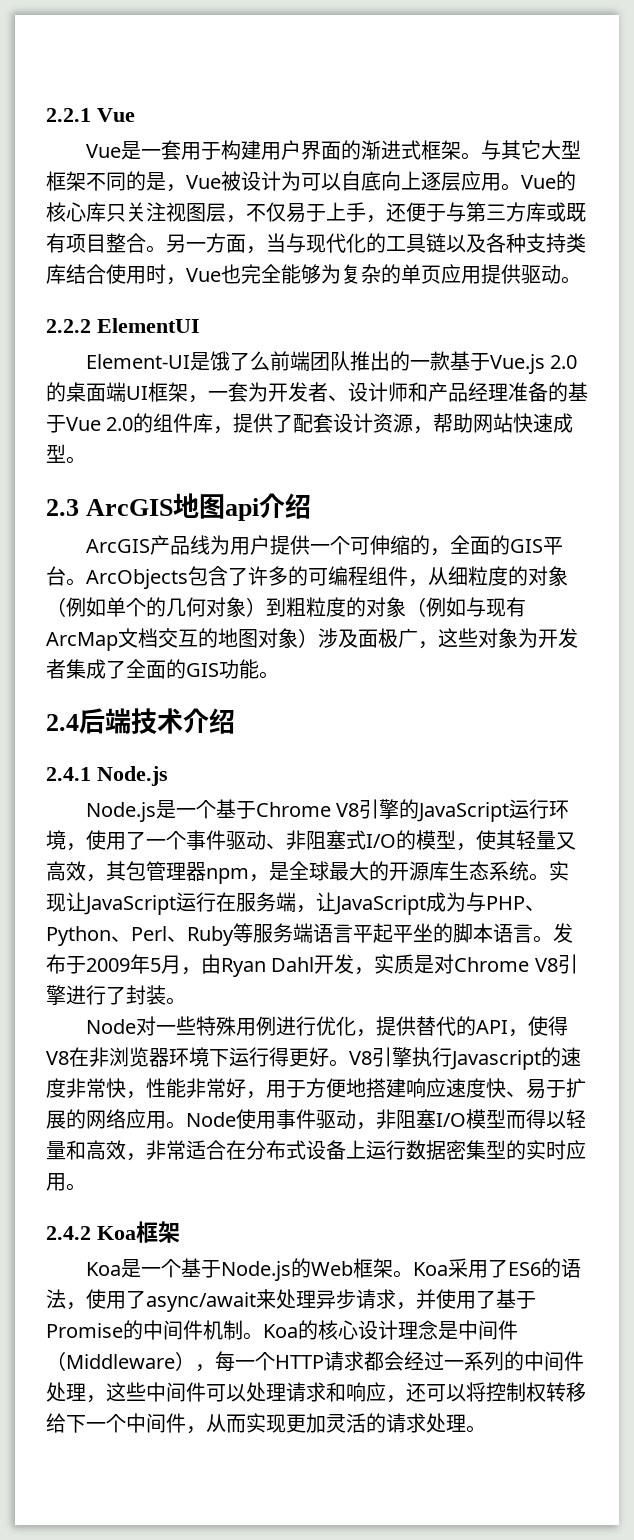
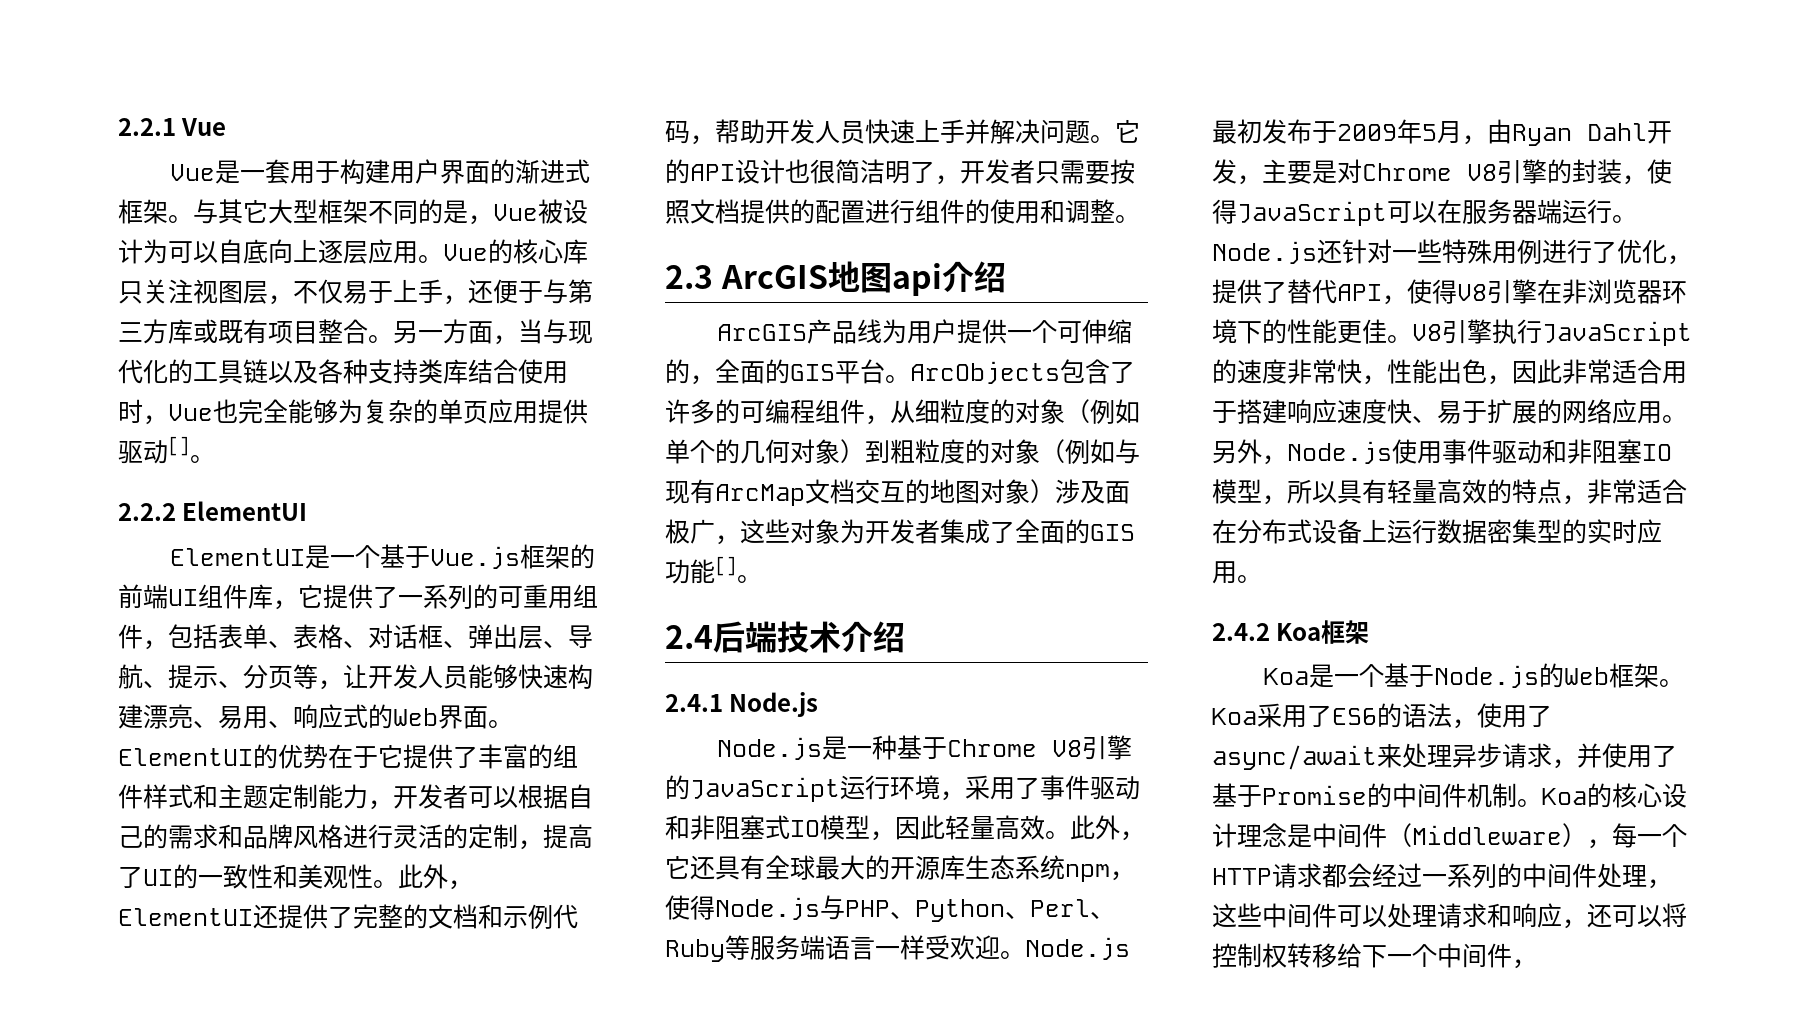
- 另一方面，当与现代化的工具链以及各种支持类库结合使用时，Vue也完全能够为复杂的单页应用提供驱动。
+ 另一方面，当与现代化的工具链以及各种支持类库结合使用时，Vue也完全能够为复杂的单页应用提供驱动[]。
- Element-UI是饿了么前端团队推出的一款基于Vue.js 2.0的桌面端UI框架，一套为开发者、设计师和产品经理准备的基于Vue 2.0的组件库，提供了配套设计资源，帮助网站快速成型。
+ ElementUI是一个基于Vue.js框架的前端UI组件库，它提供了一系列的可重用组件，包括表单、表格、对话框、弹出层、导航、提示、分页等，让开发人员能够快速构建漂亮、易用、响应式的Web界面。ElementUI的优势在于它提供了丰富的组件样式和主题定制能力，开发者可以根据自己的需求和品牌风格进行灵活的定制，提高了UI的一致性和美观性。此外，ElementUI还提供了完整的文档和示例代码，帮助开发人员快速上手并解决问题。它的API设计也很简洁明了，开发者只需要按照文档提供的配置进行组件的使用和调整。
- ArcObjects包含了许多的可编程组件，从细粒度的对象（例如单个的几何对象）到粗粒度的对象（例如与现有ArcMap文档交互的地图对象）涉及面极广，这些对象为开发者集成了全面的GIS功能。
+ ArcObjects包含了许多的可编程组件，从细粒度的对象（例如单个的几何对象）到粗粒度的对象（例如与现有ArcMap文档交互的地图对象）涉及面极广，这些对象为开发者集成了全面的GIS功能[]。
- Node.js是一个基于Chrome V8引擎的JavaScript运行环境，使用了一个事件驱动、非阻塞式I/O的模型，使其轻量又高效，其包管理器npm，是全球最大的开源库生态系统。实现让JavaScript运行在服务端，让JavaScript成为与PHP、Python、Perl、Ruby等服务端语言平起平坐的脚本语言。发布于2009年5月，由Ryan Dahl开发，实质是对Chrome V8引擎进行了封装。
- Node对一些特殊用例进行优化，提供替代的API，使得V8在非浏览器环境下运行得更好。
+ Node.js是一种基于Chrome V8引擎的JavaScript运行环境，采用了事件驱动和非阻塞式IO模型，因此轻量高效。此外，它还具有全球最大的开源库生态系统npm，使得Node.js与PHP、Python、Perl、Ruby等服务端语言一样受欢迎。Node.js最初发布于2009年5月，由Ryan Dahl开发，主要是对Chrome V8引擎的封装，使得JavaScript可以在服务器端运行。Node.js还针对一些特殊用例进行了优化，提供了替代API，使得V8引擎在非浏览器环境下的性能更佳。
- V8引擎执行Javascript的速度非常快，性能非常好，用于方便地搭建响应速度快、易于扩展的网络应用。
+ V8引擎执行JavaScript的速度非常快，性能出色，因此非常适合用于搭建响应速度快、易于扩展的网络应用。
- Node使用事件驱动，非阻塞I/O模型而得以轻量和高效，非常适合在分布式设备上运行数据密集型的实时应用。
+ 另外，Node.js使用事件驱动和非阻塞IO模型，所以具有轻量高效的特点，非常适合在分布式设备上运行数据密集型的实时应用。
- Koa的核心设计理念是中间件（Middleware），每一个HTTP请求都会经过一系列的中间件处理，这些中间件可以处理请求和响应，还可以将控制权转移给下一个中间件，从而实现更加灵活的请求处理。
+ Koa的核心设计理念是中间件（Middleware），每一个HTTP请求都会经过一系列的中间件处理，这些中间件可以处理请求和响应，还可以将控制权转移给下一个中间件，

